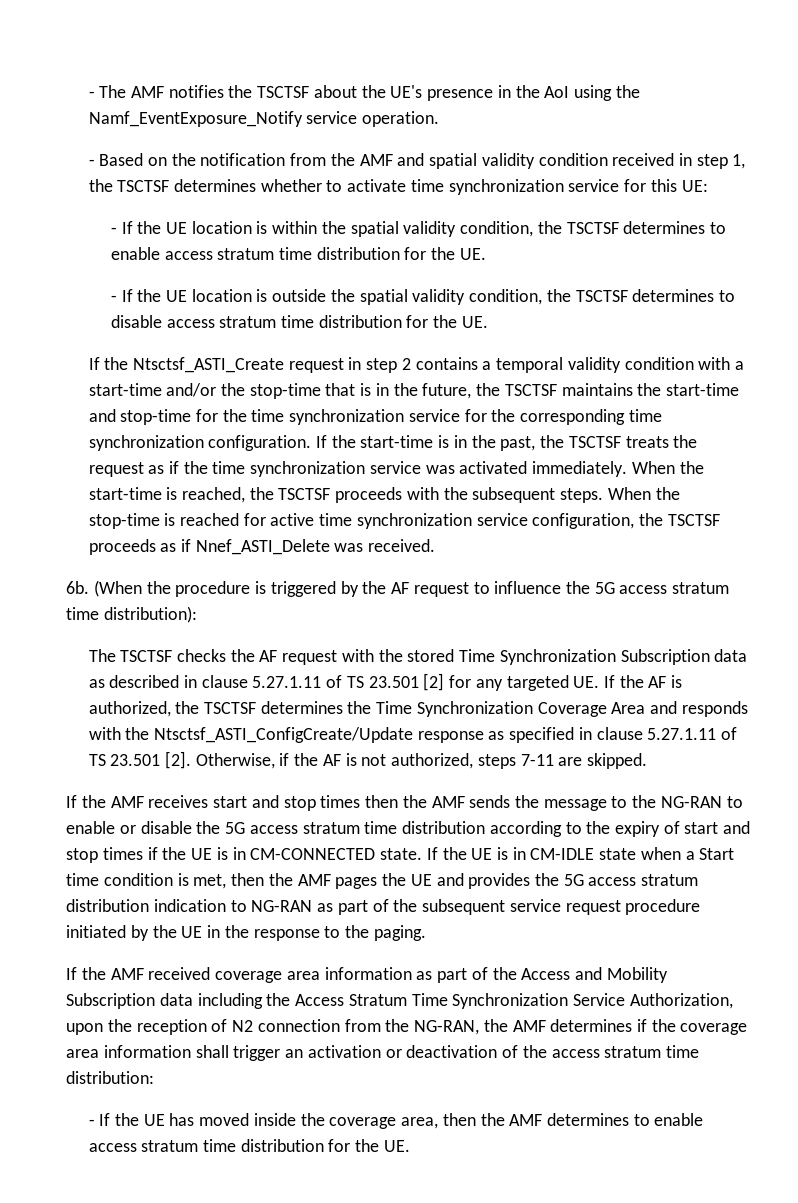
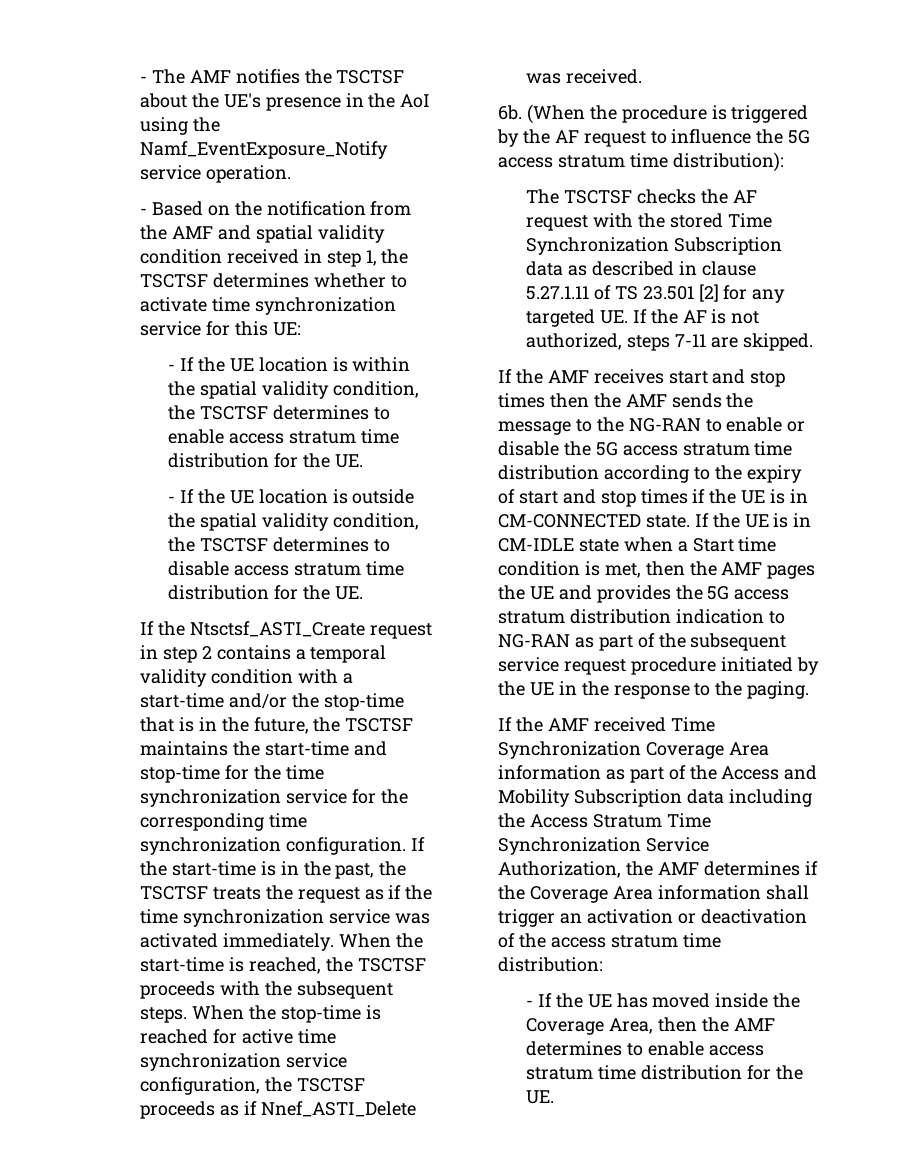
- The TSCTSF checks the AF request with the stored Time Synchronization Subscription data as described in clause 5.27.1.11 of TS 23.501 [2] for any targeted UE. If the AF is authorized, the TSCTSF determines the Time Synchronization Coverage Area and responds with the Ntsctsf_ASTI_ConfigCreate/Update response as specified in clause 5.27.1.11 of TS 23.501 [2]. Otherwise, if the AF is not authorized, steps 7-11 are skipped.
+ The TSCTSF checks the AF request with the stored Time Synchronization Subscription data as described in clause 5.27.1.11 of TS 23.501 [2] for any targeted UE. If the AF is not authorized, steps 7-11 are skipped.
- If the AMF received coverage area information as part of the Access and Mobility Subscription data including the Access Stratum Time Synchronization Service Authorization, upon the reception of N2 connection from the NG-RAN, the AMF determines if the coverage area information shall trigger an activation or deactivation of the access stratum time distribution:
+ If the AMF received Time Synchronization Coverage Area information as part of the Access and Mobility Subscription data including the Access Stratum Time Synchronization Service Authorization, the AMF determines if the Coverage Area information shall trigger an activation or deactivation of the access stratum time distribution:
- - If the UE has moved inside the coverage area, then the AMF determines to enable access stratum time distribution for the UE.
+ - If the UE has moved inside the Coverage Area, then the AMF determines to enable access stratum time distribution for the UE.

